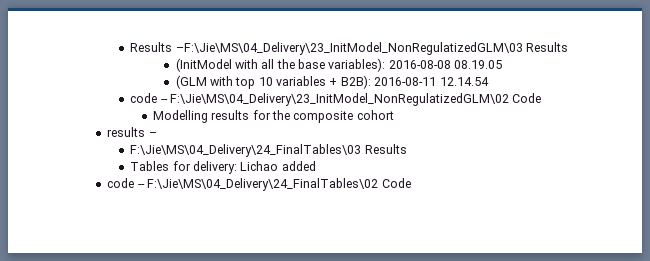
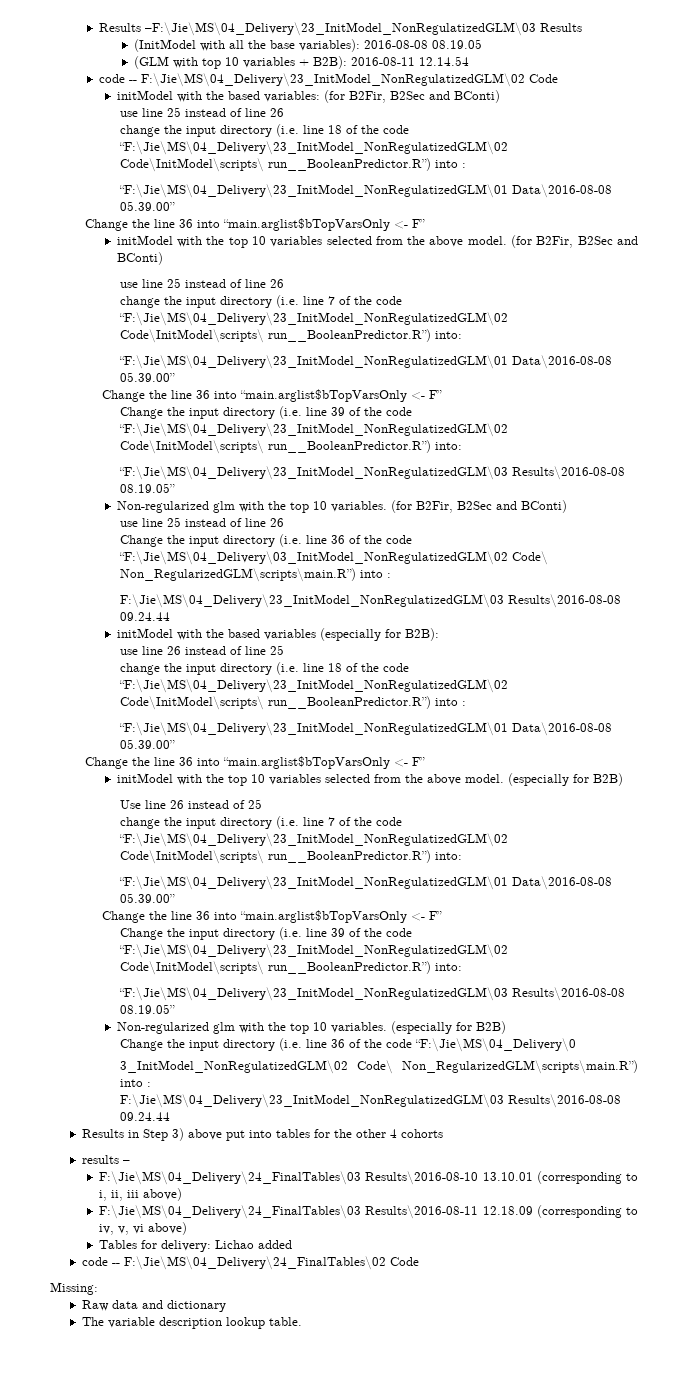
- Modelling results for the composite cohort
+ initModel with the based variables: (for B2Fir, B2Sec and BConti)
+ use line 25 instead of line 26
+ change the input directory (i.e. line 18 of the code “F:\Jie\MS\04_Delivery\23_InitModel_NonRegulatizedGLM\02 Code\InitModel\scripts\ run__BooleanPredictor.R”) into :
+ “F:\Jie\MS\04_Delivery\23_InitModel_NonRegulatizedGLM\01 Data\2016-08-08 05.39.00”
+ Change the line 36 into “main.arglist$bTopVarsOnly <- F”
+ initModel with the top 10 variables selected from the above model. (for B2Fir, B2Sec and BConti)
+ use line 25 instead of line 26
+ change the input directory (i.e. line 7 of the code “F:\Jie\MS\04_Delivery\23_InitModel_NonRegulatizedGLM\02 Code\InitModel\scripts\ run__BooleanPredictor.R”) into:
+ “F:\Jie\MS\04_Delivery\23_InitModel_NonRegulatizedGLM\01 Data\2016-08-08 05.39.00”
+ Change the line 36 into “main.arglist$bTopVarsOnly <- F”
+ Change the input directory (i.e. line 39 of the code “F:\Jie\MS\04_Delivery\23_InitModel_NonRegulatizedGLM\02 Code\InitModel\scripts\ run__BooleanPredictor.R”) into:
+ “F:\Jie\MS\04_Delivery\23_InitModel_NonRegulatizedGLM\03 Results\2016-08-08 08.19.05”
+ Non-regularized glm with the top 10 variables. (for B2Fir, B2Sec and BConti)
+ use line 25 instead of line 26
+ Change the input directory (i.e. line 36 of the code “F:\Jie\MS\04_Delivery\03_InitModel_NonRegulatizedGLM\02 Code\ Non_RegularizedGLM\scripts\main.R”) into :
+ F:\Jie\MS\04_Delivery\23_InitModel_NonRegulatizedGLM\03 Results\2016-08-08 09.24.44
+ initModel with the based variables (especially for B2B):
+ use line 26 instead of line 25
+ change the input directory (i.e. line 18 of the code “F:\Jie\MS\04_Delivery\23_InitModel_NonRegulatizedGLM\02 Code\InitModel\scripts\ run__BooleanPredictor.R”) into :
+ “F:\Jie\MS\04_Delivery\23_InitModel_NonRegulatizedGLM\01 Data\2016-08-08 05.39.00”
+ Change the line 36 into “main.arglist$bTopVarsOnly <- F”
+ initModel with the top 10 variables selected from the above model. (especially for B2B)
+ Use line 26 instead of 25
+ change the input directory (i.e. line 7 of the code “F:\Jie\MS\04_Delivery\23_InitModel_NonRegulatizedGLM\02 Code\InitModel\scripts\ run__BooleanPredictor.R”) into:
+ “F:\Jie\MS\04_Delivery\23_InitModel_NonRegulatizedGLM\01 Data\2016-08-08 05.39.00”
+ Change the line 36 into “main.arglist$bTopVarsOnly <- F”
+ Change the input directory (i.e. line 39 of the code “F:\Jie\MS\04_Delivery\23_InitModel_NonRegulatizedGLM\02 Code\InitModel\scripts\ run__BooleanPredictor.R”) into:
+ “F:\Jie\MS\04_Delivery\23_InitModel_NonRegulatizedGLM\03 Results\2016-08-08 08.19.05”
+ Non-regularized glm with the top 10 variables. (especially for B2B)
+ Change the input directory (i.e. line 36 of the code “F:\Jie\MS\04_Delivery\0
+ 3_InitModel_NonRegulatizedGLM\02 Code\ Non_RegularizedGLM\scripts\main.R”) into :
+ F:\Jie\MS\04_Delivery\23_InitModel_NonRegulatizedGLM\03 Results\2016-08-08 09.24.44
+ Results in Step 3) above put into tables for the other 4 cohorts
  results –
- F:\Jie\MS\04_Delivery\24_FinalTables\03 Results
+ F:\Jie\MS\04_Delivery\24_FinalTables\03 Results\2016-08-10 13.10.01 (corresponding to i, ii, iii above)
+ F:\Jie\MS\04_Delivery\24_FinalTables\03 Results\2016-08-11 12.18.09 (corresponding to iv, v, vi above)
+ Missing:
+ Raw data and dictionary
+ The variable description lookup table.

